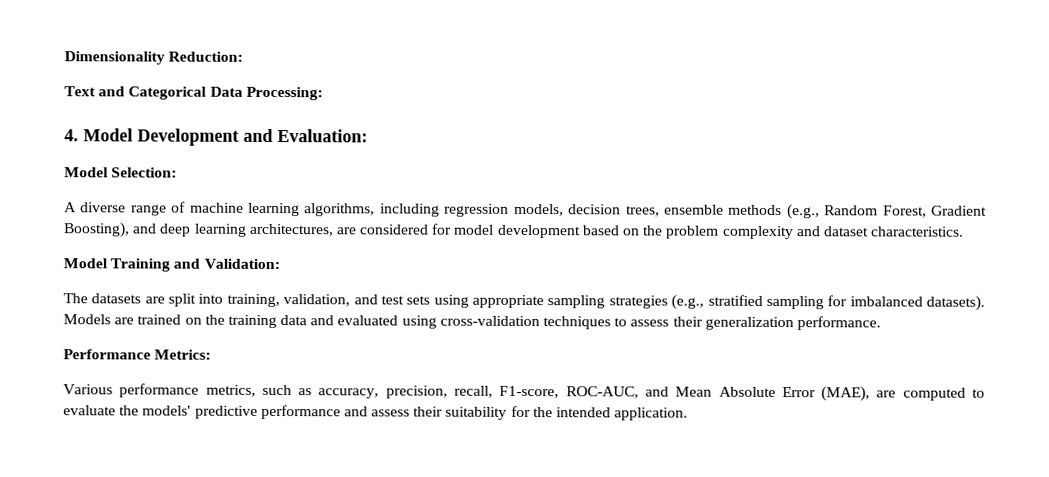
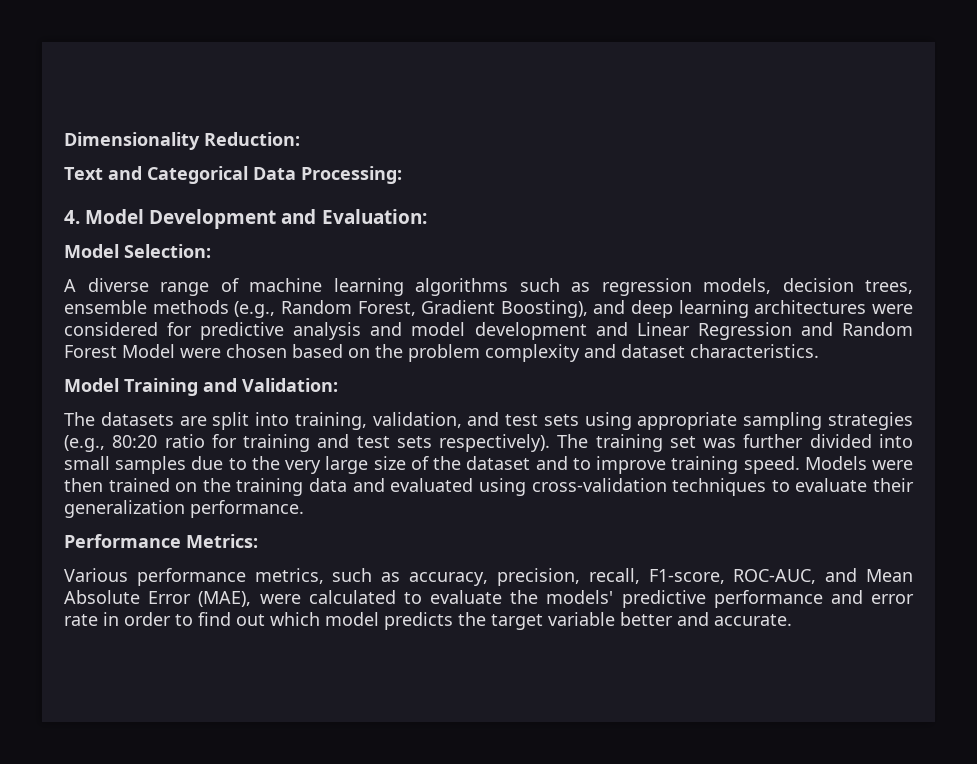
- A diverse range of machine learning algorithms, including regression models, decision trees, ensemble methods (e.g., Random Forest, Gradient Boosting), and deep learning architectures, are considered for model development based on the problem complexity and dataset characteristics.
+ A diverse range of machine learning algorithms such as regression models, decision trees, ensemble methods (e.g., Random Forest, Gradient Boosting), and deep learning architectures were considered for predictive analysis and model development and Linear Regression and Random Forest Model were chosen based on the problem complexity and dataset characteristics.
- The datasets are split into training, validation, and test sets using appropriate sampling strategies (e.g., stratified sampling for imbalanced datasets). Models are trained on the training data and evaluated using cross-validation techniques to assess their generalization performance.
+ The datasets are split into training, validation, and test sets using appropriate sampling strategies (e.g., 80:20 ratio for training and test sets respectively). The training set was further divided into small samples due to the very large size of the dataset and to improve training speed. Models were then trained on the training data and evaluated using cross-validation techniques to evaluate their generalization performance.
- Various performance metrics, such as accuracy, precision, recall, F1-score, ROC-AUC, and Mean Absolute Error (MAE), are computed to evaluate the models' predictive performance and assess their suitability for the intended application.
+ Various performance metrics, such as accuracy, precision, recall, F1-score, ROC-AUC, and Mean Absolute Error (MAE), were calculated to evaluate the models' predictive performance and error rate in order to find out which model predicts the target variable better and accurate.

